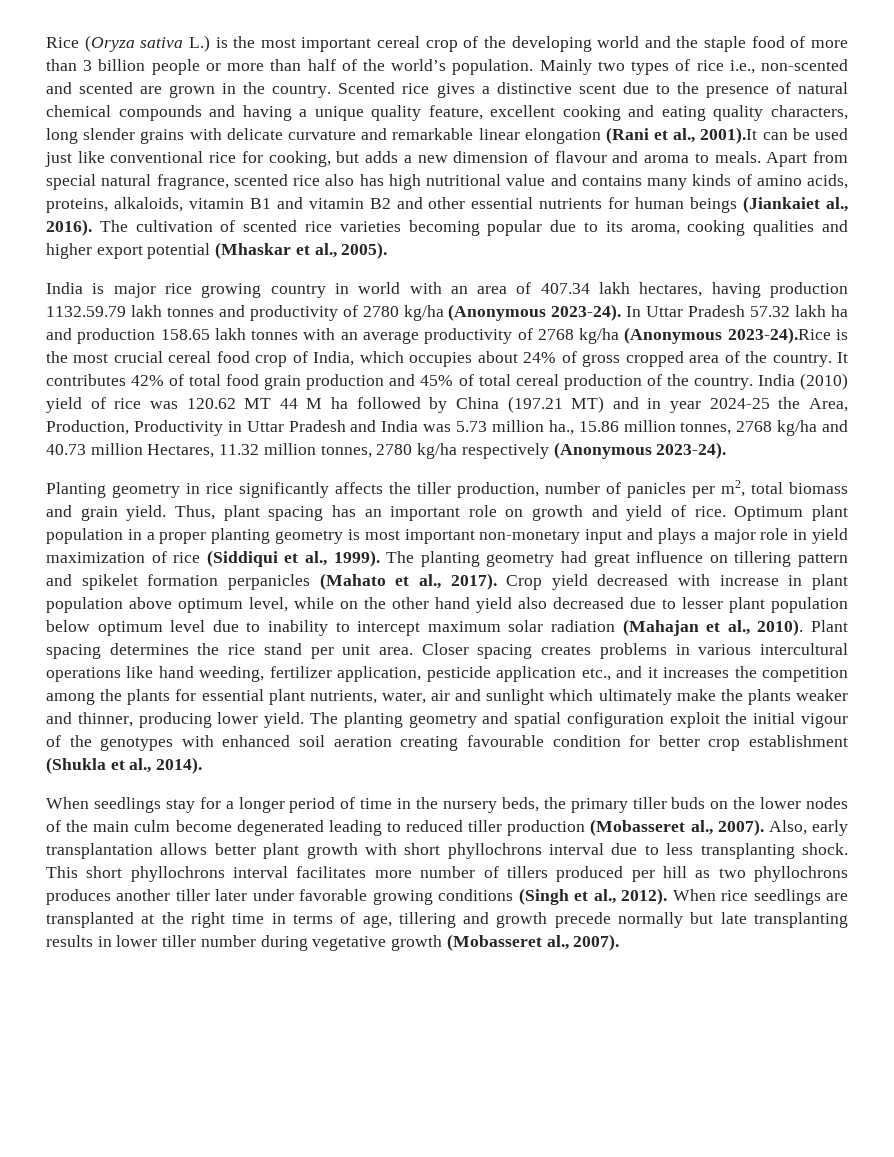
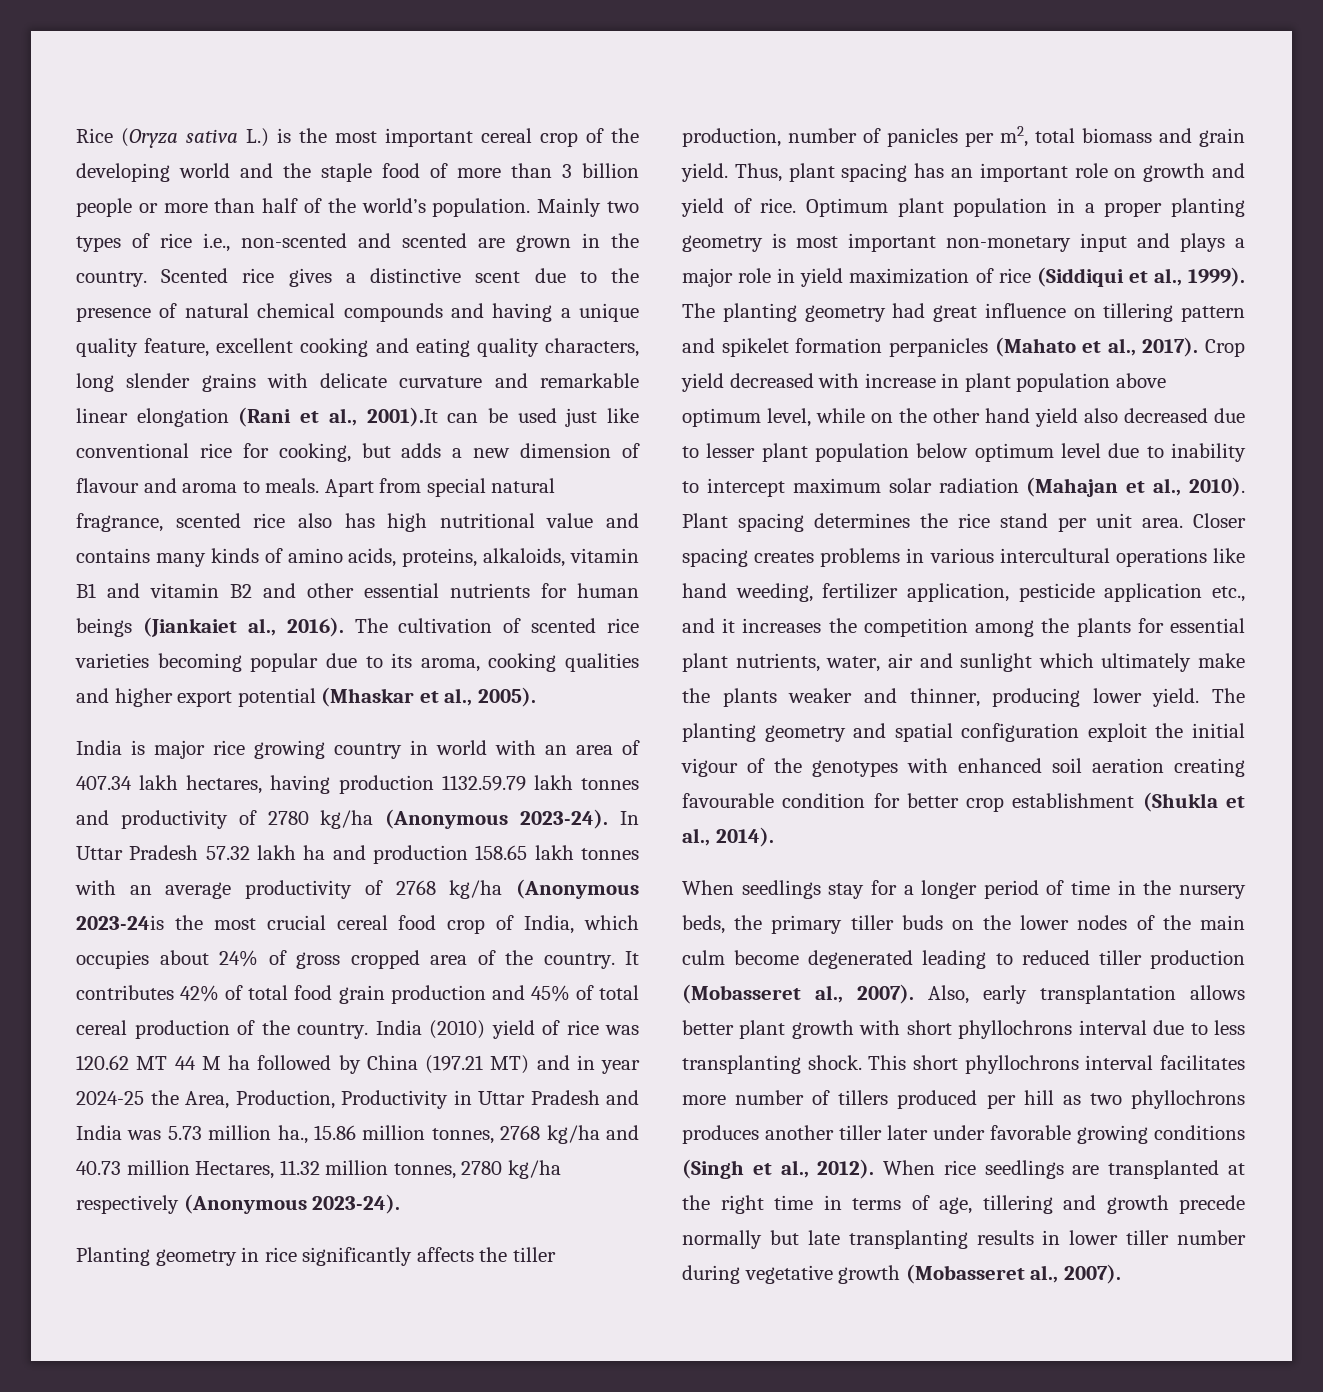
- In Uttar Pradesh 57.32 lakh ha and production 158.65 lakh tonnes with an average productivity of 2768 kg/ha (Anonymous 2023-24).Rice is the most crucial cereal food crop of India, which occupies about 24% of gross cropped area of the country.
+ In Uttar Pradesh 57.32 lakh ha and production 158.65 lakh tonnes with an average productivity of 2768 kg/ha (Anonymous 2023-24is the most crucial cereal food crop of India, which occupies about 24% of gross cropped area of the country.

